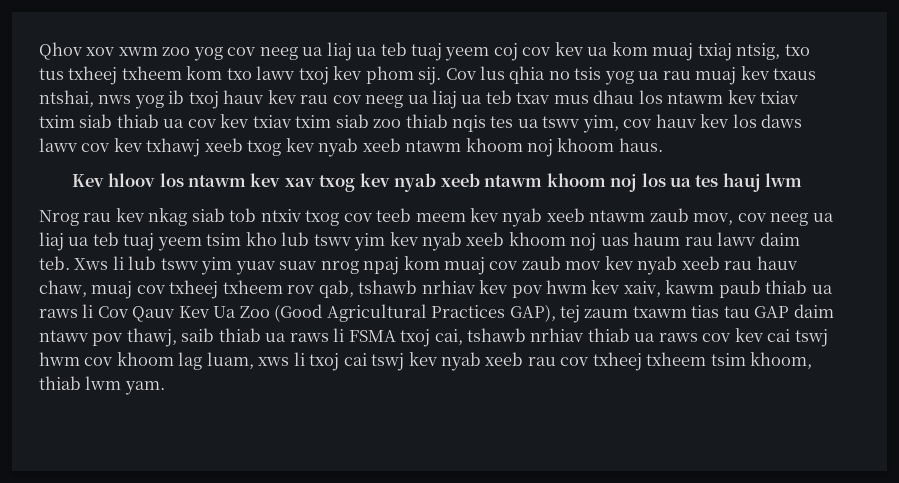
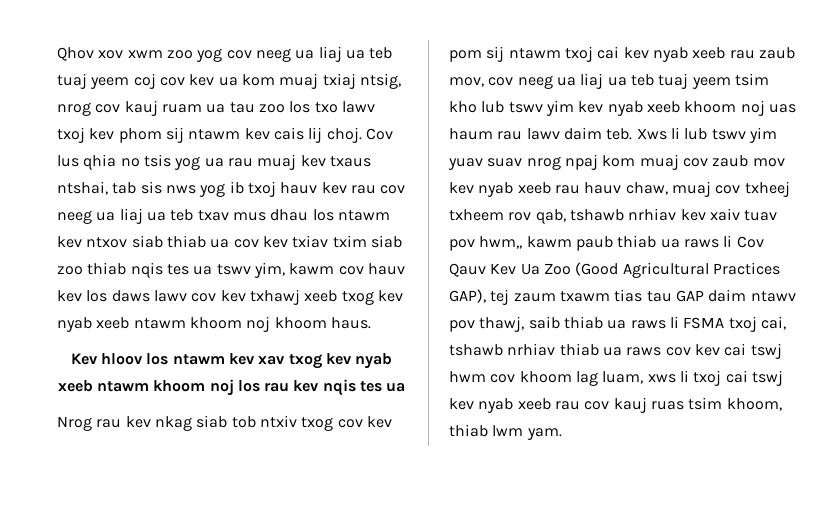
- Qhov xov xwm zoo yog cov neeg ua liaj ua teb tuaj yeem coj cov kev ua kom muaj txiaj ntsig, txo tus txheej txheem kom txo lawv txoj kev phom sij.
+ Qhov xov xwm zoo yog cov neeg ua liaj ua teb tuaj yeem coj cov kev ua kom muaj txiaj ntsig, nrog cov kauj ruam ua tau zoo los txo lawv txoj kev phom sij ntawm kev cais lij choj.
- Cov lus qhia no tsis yog ua rau muaj kev txaus ntshai, nws yog ib txoj hauv kev rau cov neeg ua liaj ua teb txav mus dhau los ntawm kev txiav txim siab thiab ua cov kev txiav txim siab zoo thiab nqis tes ua tswv yim, cov hauv kev los daws lawv cov kev txhawj xeeb txog kev nyab xeeb ntawm khoom noj khoom haus.
+ Cov lus qhia no tsis yog ua rau muaj kev txaus ntshai, tab sis nws yog ib txoj hauv kev rau cov neeg ua liaj ua teb txav mus dhau los ntawm kev ntxov siab thiab ua cov kev txiav txim siab zoo thiab nqis tes ua tswv yim, kawm cov hauv kev los daws lawv cov kev txhawj xeeb txog kev nyab xeeb ntawm khoom noj khoom haus.
- Kev hloov los ntawm kev xav txog kev nyab xeeb ntawm khoom noj los ua tes hauj lwm
+ Kev hloov los ntawm kev xav txog kev nyab xeeb ntawm khoom noj los rau kev nqis tes ua
- Nrog rau kev nkag siab tob ntxiv txog cov teeb meem kev nyab xeeb ntawm zaub mov, cov neeg ua liaj ua teb tuaj yeem tsim kho lub tswv yim kev nyab xeeb khoom noj uas haum rau lawv daim teb.
+ Nrog rau kev nkag siab tob ntxiv txog cov kev pom sij ntawm txoj cai kev nyab xeeb rau zaub mov, cov neeg ua liaj ua teb tuaj yeem tsim kho lub tswv yim kev nyab xeeb khoom noj uas haum rau lawv daim teb.
- Xws li lub tswv yim yuav suav nrog npaj kom muaj cov zaub mov kev nyab xeeb rau hauv chaw, muaj cov txheej txheem rov qab, tshawb nrhiav kev pov hwm kev xaiv, kawm paub thiab ua raws li Cov Qauv Kev Ua Zoo (Good Agricultural Practices GAP), tej zaum txawm tias tau GAP daim ntawv pov thawj, saib thiab ua raws li FSMA txoj cai, tshawb nrhiav thiab ua raws cov kev cai tswj hwm cov khoom lag luam, xws li txoj cai tswj kev nyab xeeb rau cov txheej txheem tsim khoom, thiab lwm yam.
+ Xws li lub tswv yim yuav suav nrog npaj kom muaj cov zaub mov kev nyab xeeb rau hauv chaw, muaj cov txheej txheem rov qab, tshawb nrhiav kev xaiv tuav pov hwm,, kawm paub thiab ua raws li Cov Qauv Kev Ua Zoo (Good Agricultural Practices GAP), tej zaum txawm tias tau GAP daim ntawv pov thawj, saib thiab ua raws li FSMA txoj cai, tshawb nrhiav thiab ua raws cov kev cai tswj hwm cov khoom lag luam, xws li txoj cai tswj kev nyab xeeb rau cov kauj ruas tsim khoom, thiab lwm yam.

